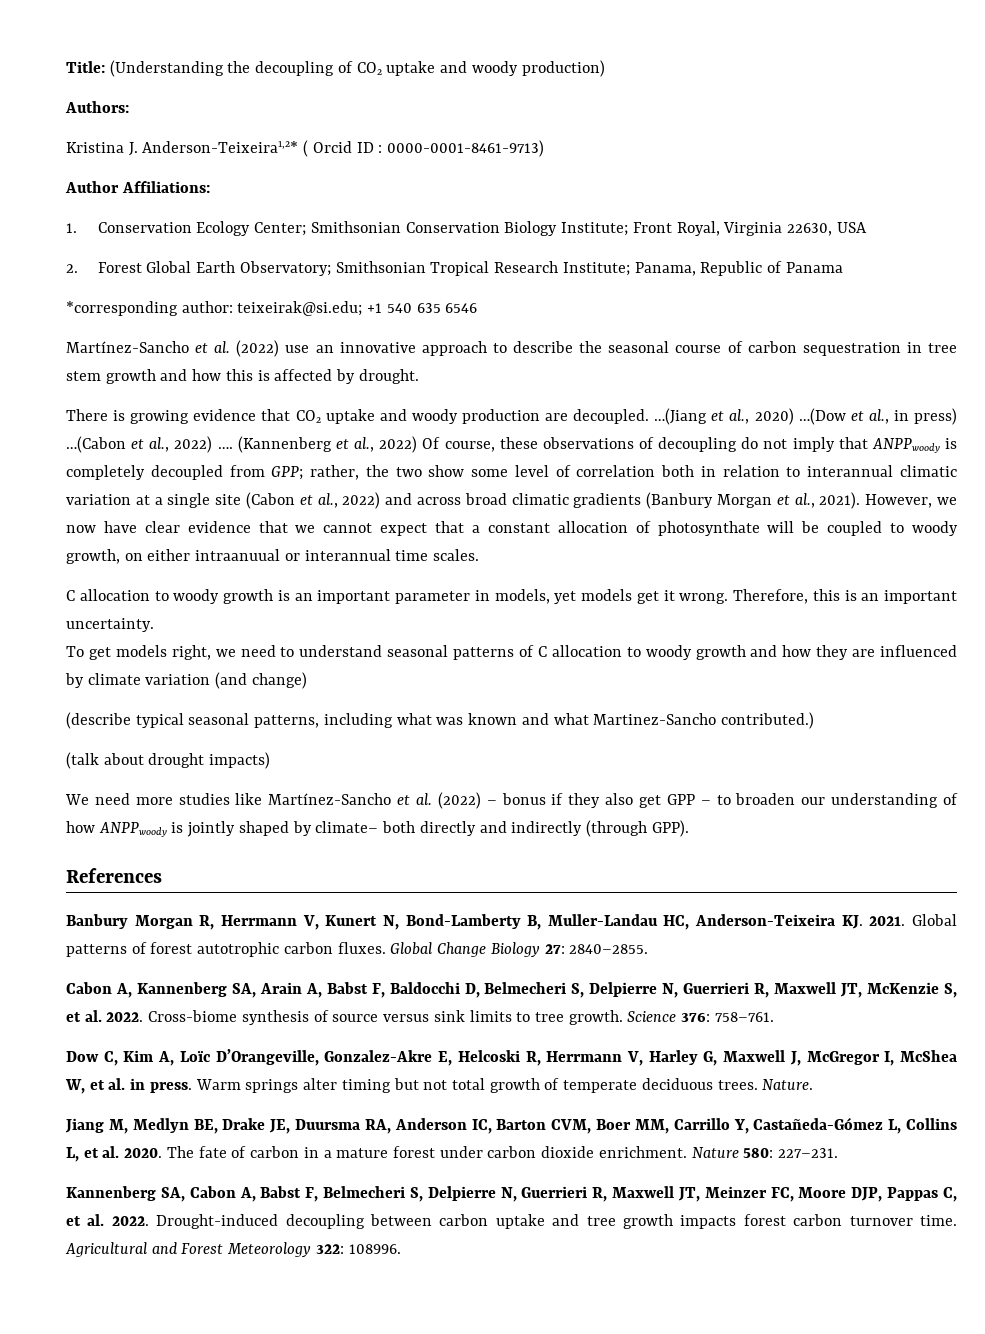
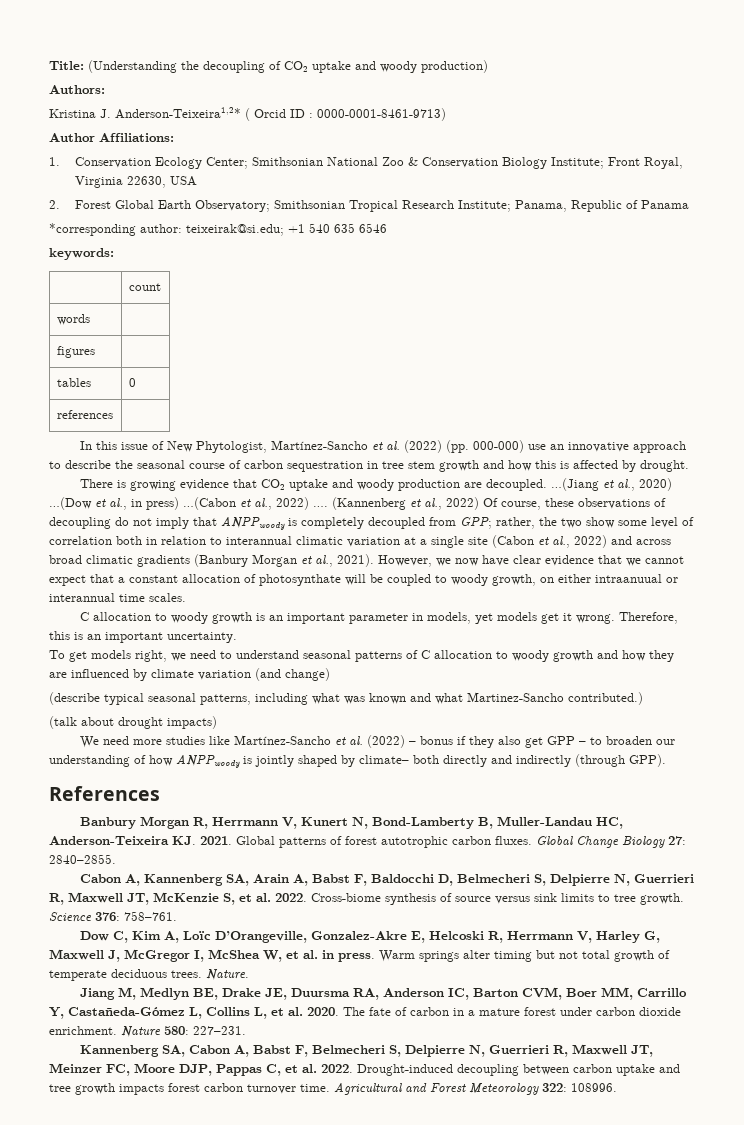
- 1. Conservation Ecology Center; Smithsonian Conservation Biology Institute; Front Royal, Virginia 22630, USA
+ 1. Conservation Ecology Center; Smithsonian National Zoo & Conservation Biology Institute; Front Royal, Virginia 22630, USA
- Martínez-Sancho et al. (2022) use an innovative approach to describe the seasonal course of carbon sequestration in tree stem growth and how this is affected by drought.
+ keywords:
+ | count
+ words |
+ figures |
+ tables | 0
+ references |
+ In this issue of New Phytologist, Martínez-Sancho et al. (2022) (pp. 000-000) use an innovative approach to describe the seasonal course of carbon sequestration in tree stem growth and how this is affected by drought.

